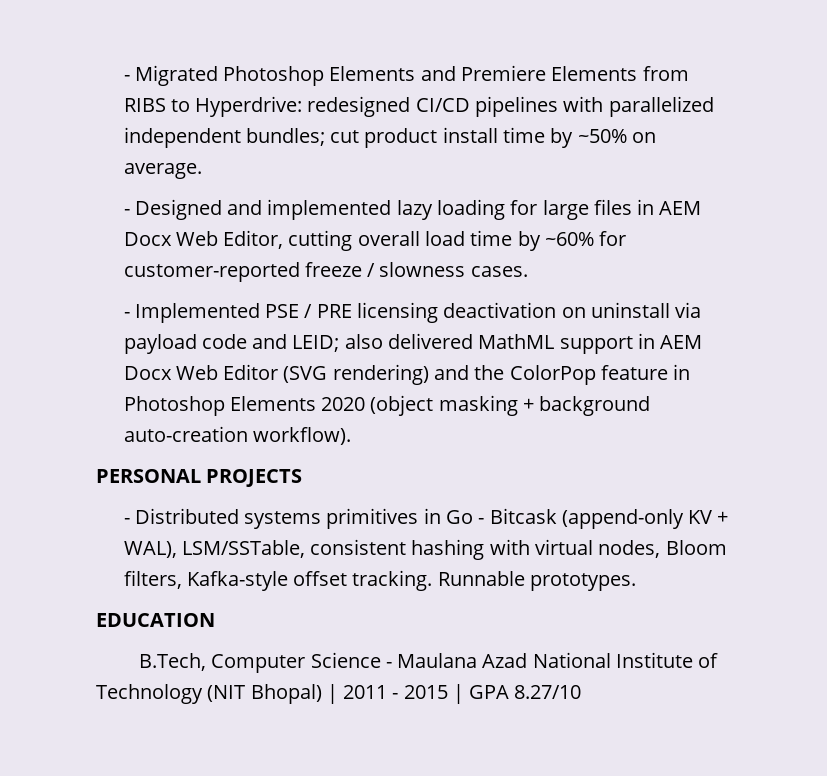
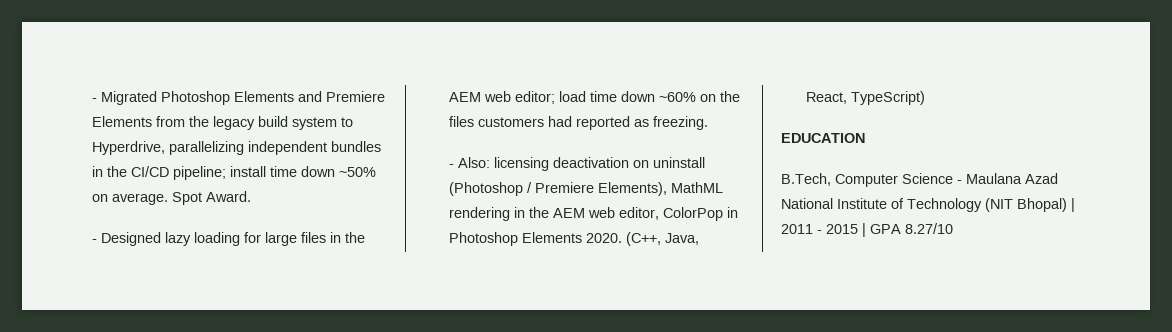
- - Migrated Photoshop Elements and Premiere Elements from RIBS to Hyperdrive: redesigned CI/CD pipelines with parallelized independent bundles; cut product install time by ~50% on average.
+ - Migrated Photoshop Elements and Premiere Elements from the legacy build system to Hyperdrive, parallelizing independent bundles in the CI/CD pipeline; install time down ~50% on average. Spot Award.
- - Designed and implemented lazy loading for large files in AEM Docx Web Editor, cutting overall load time by ~60% for customer-reported freeze / slowness cases.
- - Implemented PSE / PRE licensing deactivation on uninstall via payload code and LEID; also delivered MathML support in AEM Docx Web Editor (SVG rendering) and the ColorPop feature in Photoshop Elements 2020 (object masking + background auto-creation workflow).
- PERSONAL PROJECTS
- - Distributed systems primitives in Go - Bitcask (append-only KV + WAL), LSM/SSTable, consistent hashing with virtual nodes, Bloom filters, Kafka-style offset tracking. Runnable prototypes.
+ - Designed lazy loading for large files in the AEM web editor; load time down ~60% on the files customers had reported as freezing.
+ - Also: licensing deactivation on uninstall (Photoshop / Premiere Elements), MathML rendering in the AEM web editor, ColorPop in Photoshop Elements 2020. (C++, Java, React, TypeScript)

